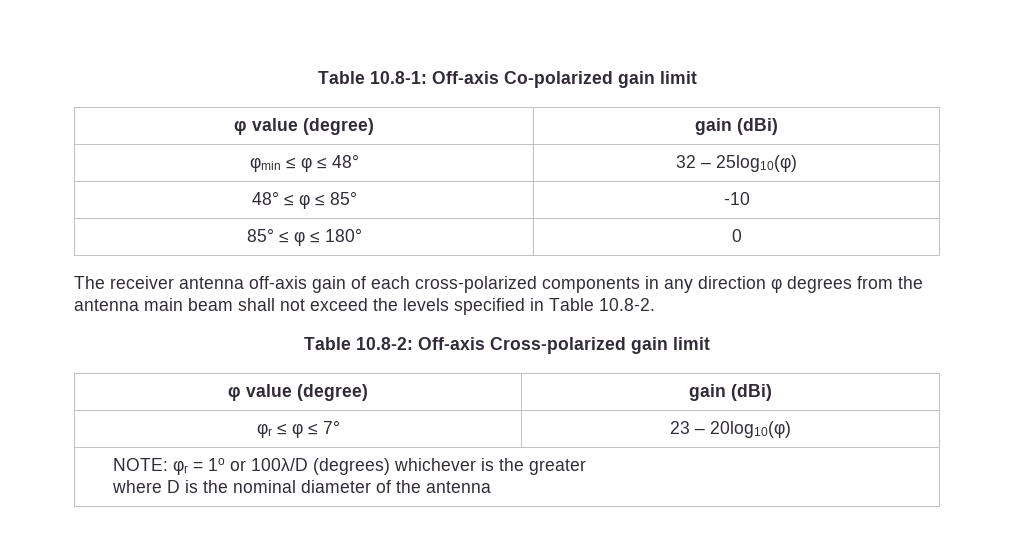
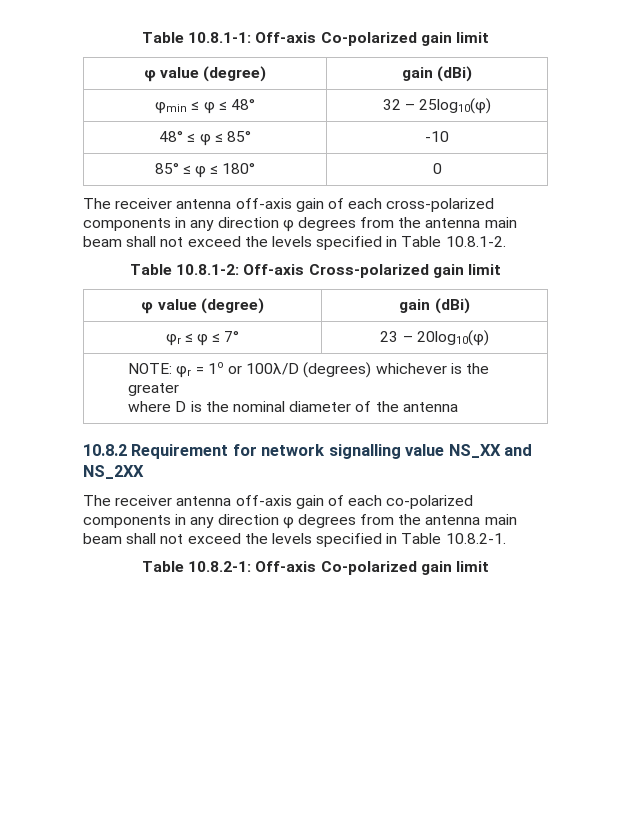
- Table 10.8-1: Off-axis Co-polarized gain limit
+ Table 10.8.1-1: Off-axis Co-polarized gain limit
- The receiver antenna off-axis gain of each cross-polarized components in any direction φ degrees from the antenna main beam shall not exceed the levels specified in Table 10.8-2.
- Table 10.8-2: Off-axis Cross-polarized gain limit
+ The receiver antenna off-axis gain of each cross-polarized components in any direction φ degrees from the antenna main beam shall not exceed the levels specified in Table 10.8.1-2.
+ Table 10.8.1-2: Off-axis Cross-polarized gain limit
+ 10.8.2 Requirement for network signalling value NS_XX and NS_2XX
+ The receiver antenna off-axis gain of each co-polarized components in any direction φ degrees from the antenna main beam shall not exceed the levels specified in Table 10.8.2-1.
+ Table 10.8.2-1: Off-axis Co-polarized gain limit

